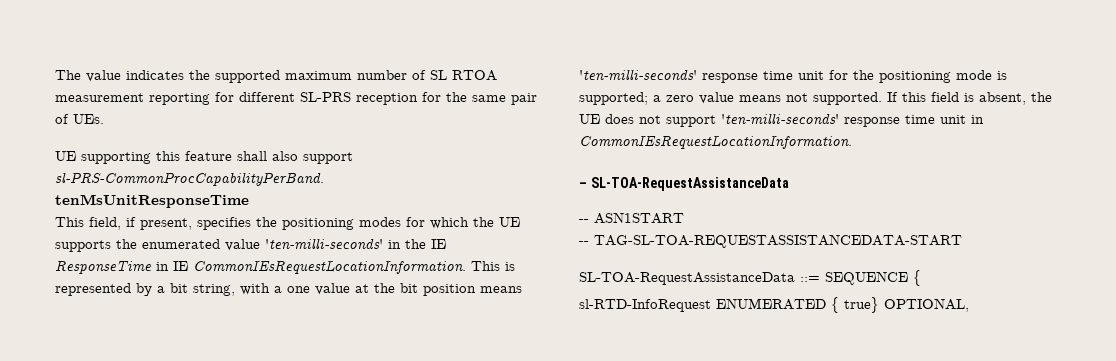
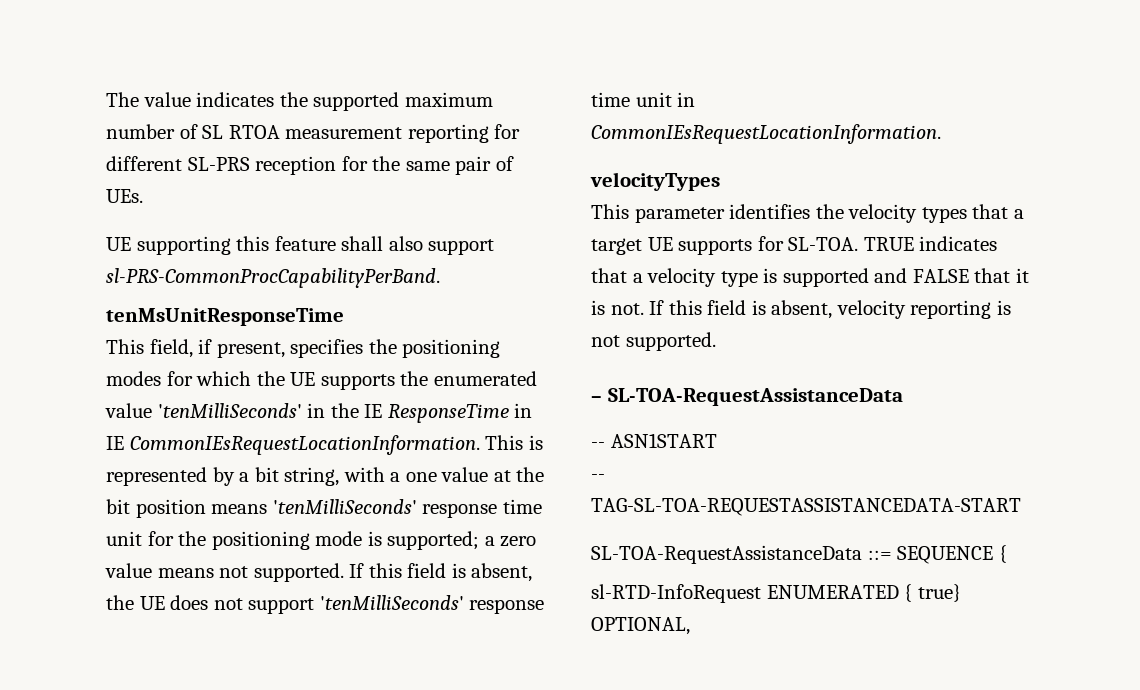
- This field, if present, specifies the positioning modes for which the UE supports the enumerated value 'ten-milli-seconds' in the IE ResponseTime in IE CommonIEsRequestLocationInformation.
+ This field, if present, specifies the positioning modes for which the UE supports the enumerated value 'tenMilliSeconds' in the IE ResponseTime in IE CommonIEsRequestLocationInformation.
- This is represented by a bit string, with a one value at the bit position means 'ten-milli-seconds' response time unit for the positioning mode is supported; a zero value means not supported.
+ This is represented by a bit string, with a one value at the bit position means 'tenMilliSeconds' response time unit for the positioning mode is supported; a zero value means not supported.
- If this field is absent, the UE does not support 'ten-milli-seconds' response time unit in CommonIEsRequestLocationInformation.
+ If this field is absent, the UE does not support 'tenMilliSeconds' response time unit in CommonIEsRequestLocationInformation.
+ velocityTypes
+ This parameter identifies the velocity types that a target UE supports for SL-TOA. TRUE indicates that a velocity type is supported and FALSE that it is not. If this field is absent, velocity reporting is not supported.

